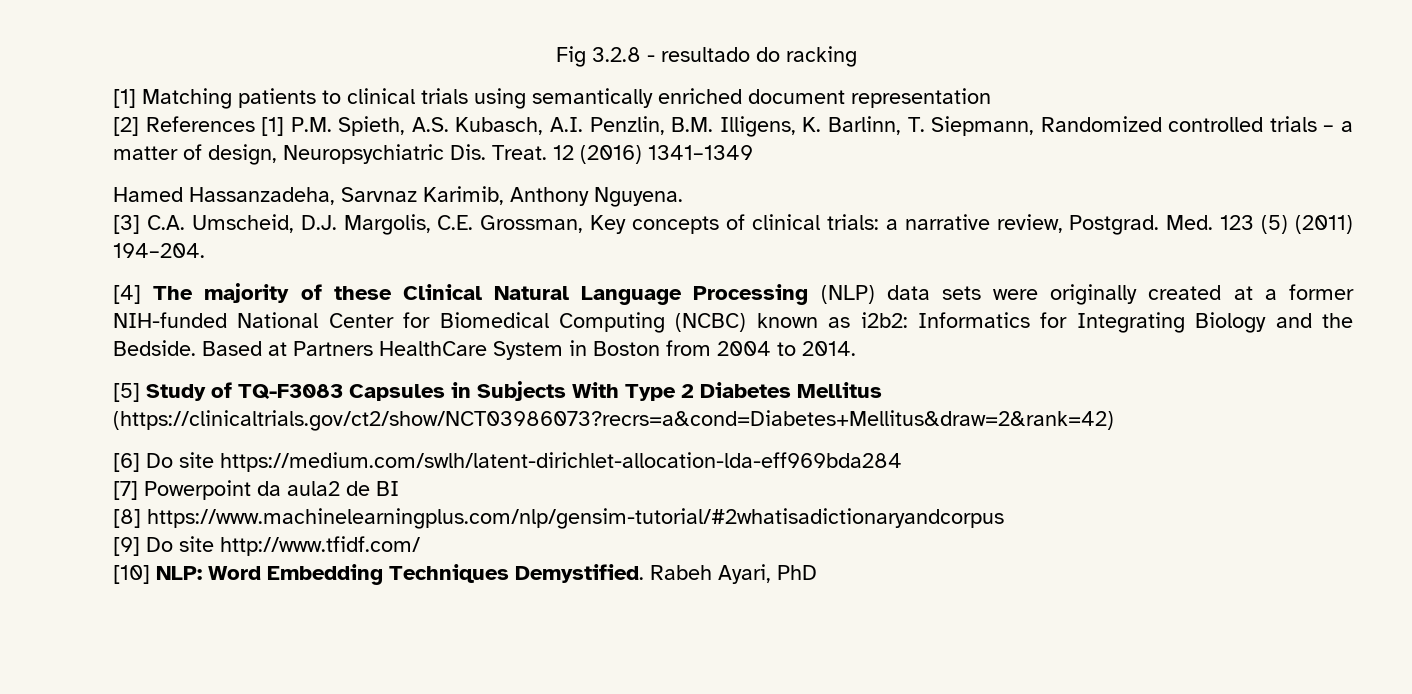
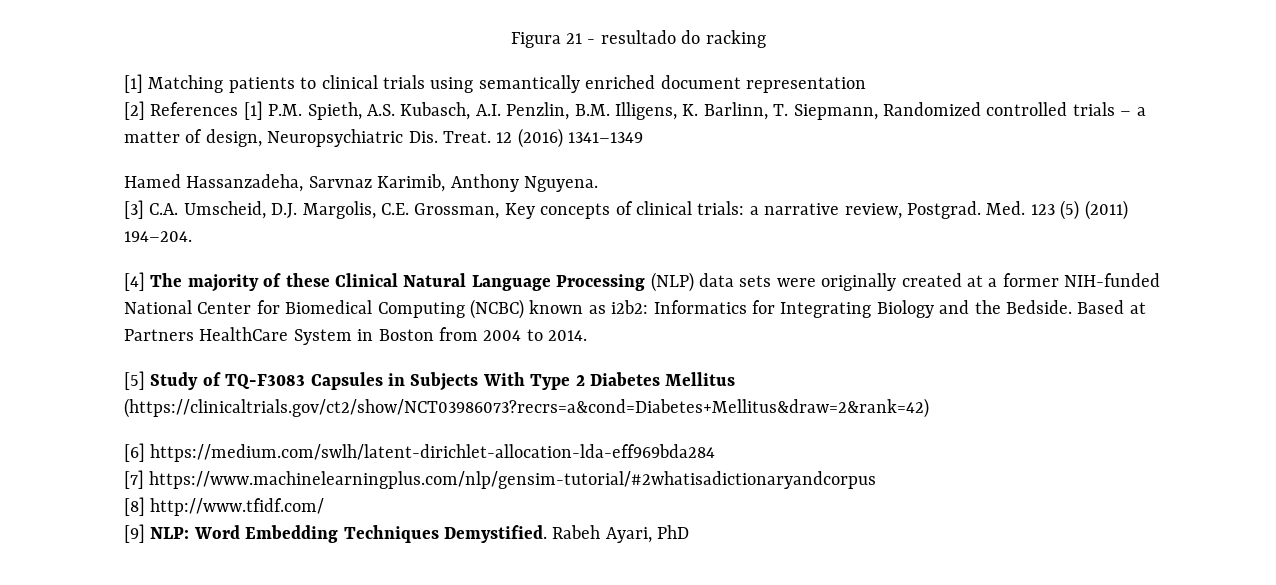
- Fig 3.2.8 - resultado do racking
+ Figura 21 - resultado do racking
- [6] Do site https://medium.com/swlh/latent-dirichlet-allocation-lda-eff969bda284
+ [6] https://medium.com/swlh/latent-dirichlet-allocation-lda-eff969bda284
- [7] Powerpoint da aula2 de BI
+ [7] https://www.machinelearningplus.com/nlp/gensim-tutorial/#2whatisadictionaryandcorpus
- [8] https://www.machinelearningplus.com/nlp/gensim-tutorial/#2whatisadictionaryandcorpus
+ [8] http://www.tfidf.com/
- [9] Do site http://www.tfidf.com/
- [10] NLP: Word Embedding Techniques Demystified.
+ [9] NLP: Word Embedding Techniques Demystified.

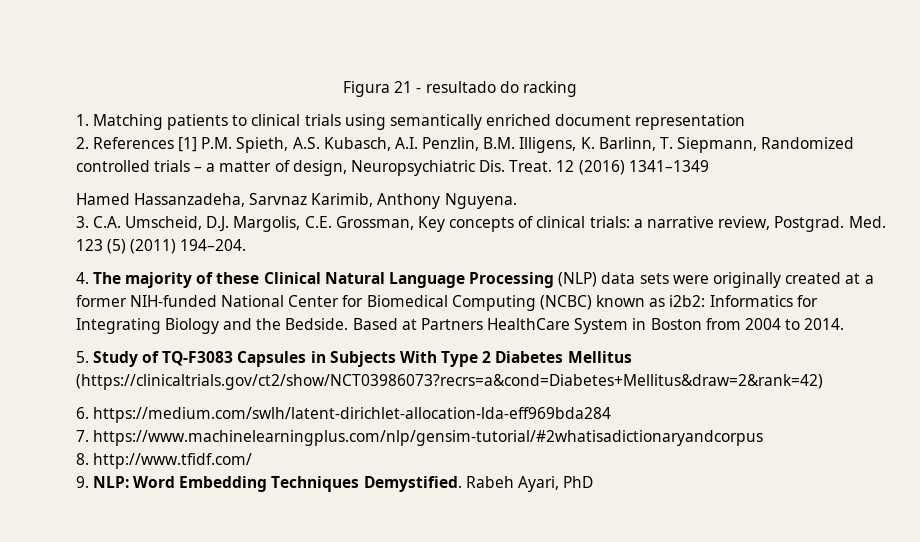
- [1] Matching patients to clinical trials using semantically enriched document representation
+ 1. Matching patients to clinical trials using semantically enriched document representation
- [2] References [1] P.M. Spieth, A.S. Kubasch, A.I. Penzlin, B.M. Illigens, K. Barlinn, T. Siepmann, Randomized controlled trials – a matter of design, Neuropsychiatric Dis. Treat.
+ 2. References [1] P.M. Spieth, A.S. Kubasch, A.I. Penzlin, B.M. Illigens, K. Barlinn, T. Siepmann, Randomized controlled trials – a matter of design, Neuropsychiatric Dis. Treat.
- [3] C.A. Umscheid, D.J. Margolis, C.E. Grossman, Key concepts of clinical trials: a narrative review, Postgrad.
+ 3. C.A. Umscheid, D.J. Margolis, C.E. Grossman, Key concepts of clinical trials: a narrative review, Postgrad.
- [4] The majority of these Clinical Natural Language Processing (NLP) data sets were originally created at a former NIH-funded National Center for Biomedical Computing (NCBC) known as i2b2: Informatics for Integrating Biology and the Bedside.
+ 4. The majority of these Clinical Natural Language Processing (NLP) data sets were originally created at a former NIH-funded National Center for Biomedical Computing (NCBC) known as i2b2: Informatics for Integrating Biology and the Bedside.
- [5] Study of TQ-F3083 Capsules in Subjects With Type 2 Diabetes Mellitus (https://clinicaltrials.gov/ct2/show/NCT03986073?recrs=a&cond=Diabetes+Mellitus&draw=2&rank=42)
+ 5. Study of TQ-F3083 Capsules in Subjects With Type 2 Diabetes Mellitus (https://clinicaltrials.gov/ct2/show/NCT03986073?recrs=a&cond=Diabetes+Mellitus&draw=2&rank=42)
- [6] https://medium.com/swlh/latent-dirichlet-allocation-lda-eff969bda284
+ 6. https://medium.com/swlh/latent-dirichlet-allocation-lda-eff969bda284
- [7] https://www.machinelearningplus.com/nlp/gensim-tutorial/#2whatisadictionaryandcorpus
+ 7. https://www.machinelearningplus.com/nlp/gensim-tutorial/#2whatisadictionaryandcorpus
- [8] http://www.tfidf.com/
+ 8. http://www.tfidf.com/
- [9] NLP: Word Embedding Techniques Demystified.
+ 9. NLP: Word Embedding Techniques Demystified.

